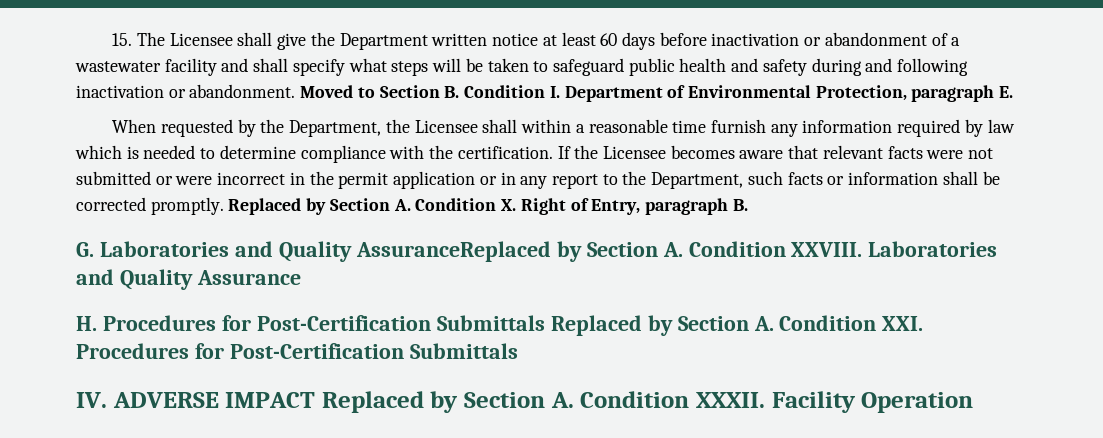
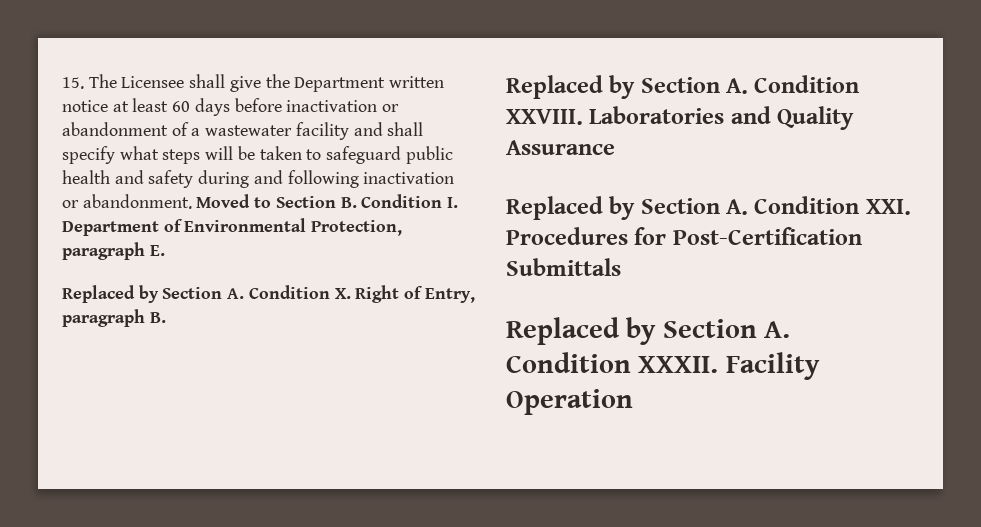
- When requested by the Department, the Licensee shall within a reasonable time furnish any information required by law which is needed to determine compliance with the certification. If the Licensee becomes aware that relevant facts were not submitted or were incorrect in the permit application or in any report to the Department, such facts or information shall be corrected promptly.
- G. Laboratories and Quality AssuranceReplaced by Section A. Condition XXVIII.
+ Replaced by Section A. Condition XXVIII.
- H. Procedures for Post-Certification Submittals Replaced by Section A. Condition XXI. Procedures for Post-Certification Submittals
+ Replaced by Section A. Condition XXI. Procedures for Post-Certification Submittals
- IV. ADVERSE IMPACT Replaced by Section A. Condition XXXII.
+ Replaced by Section A. Condition XXXII.

